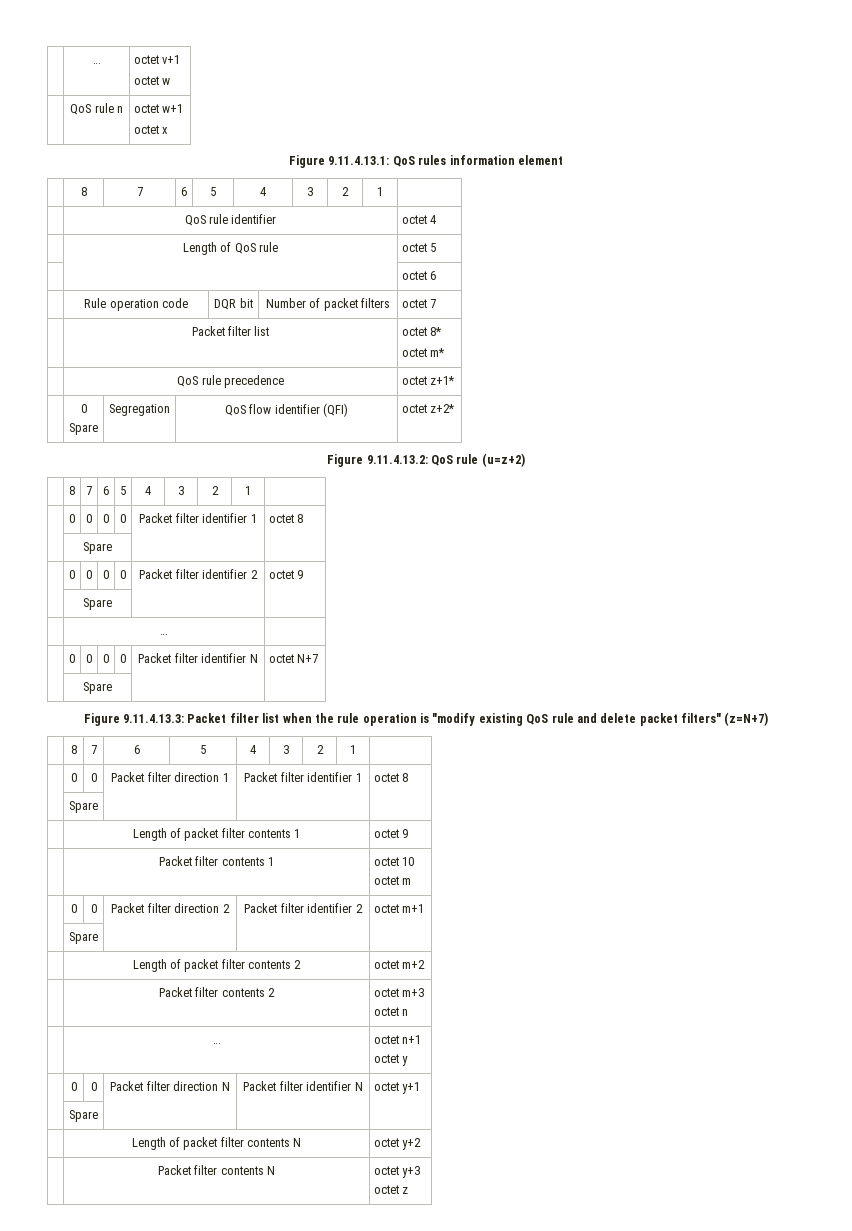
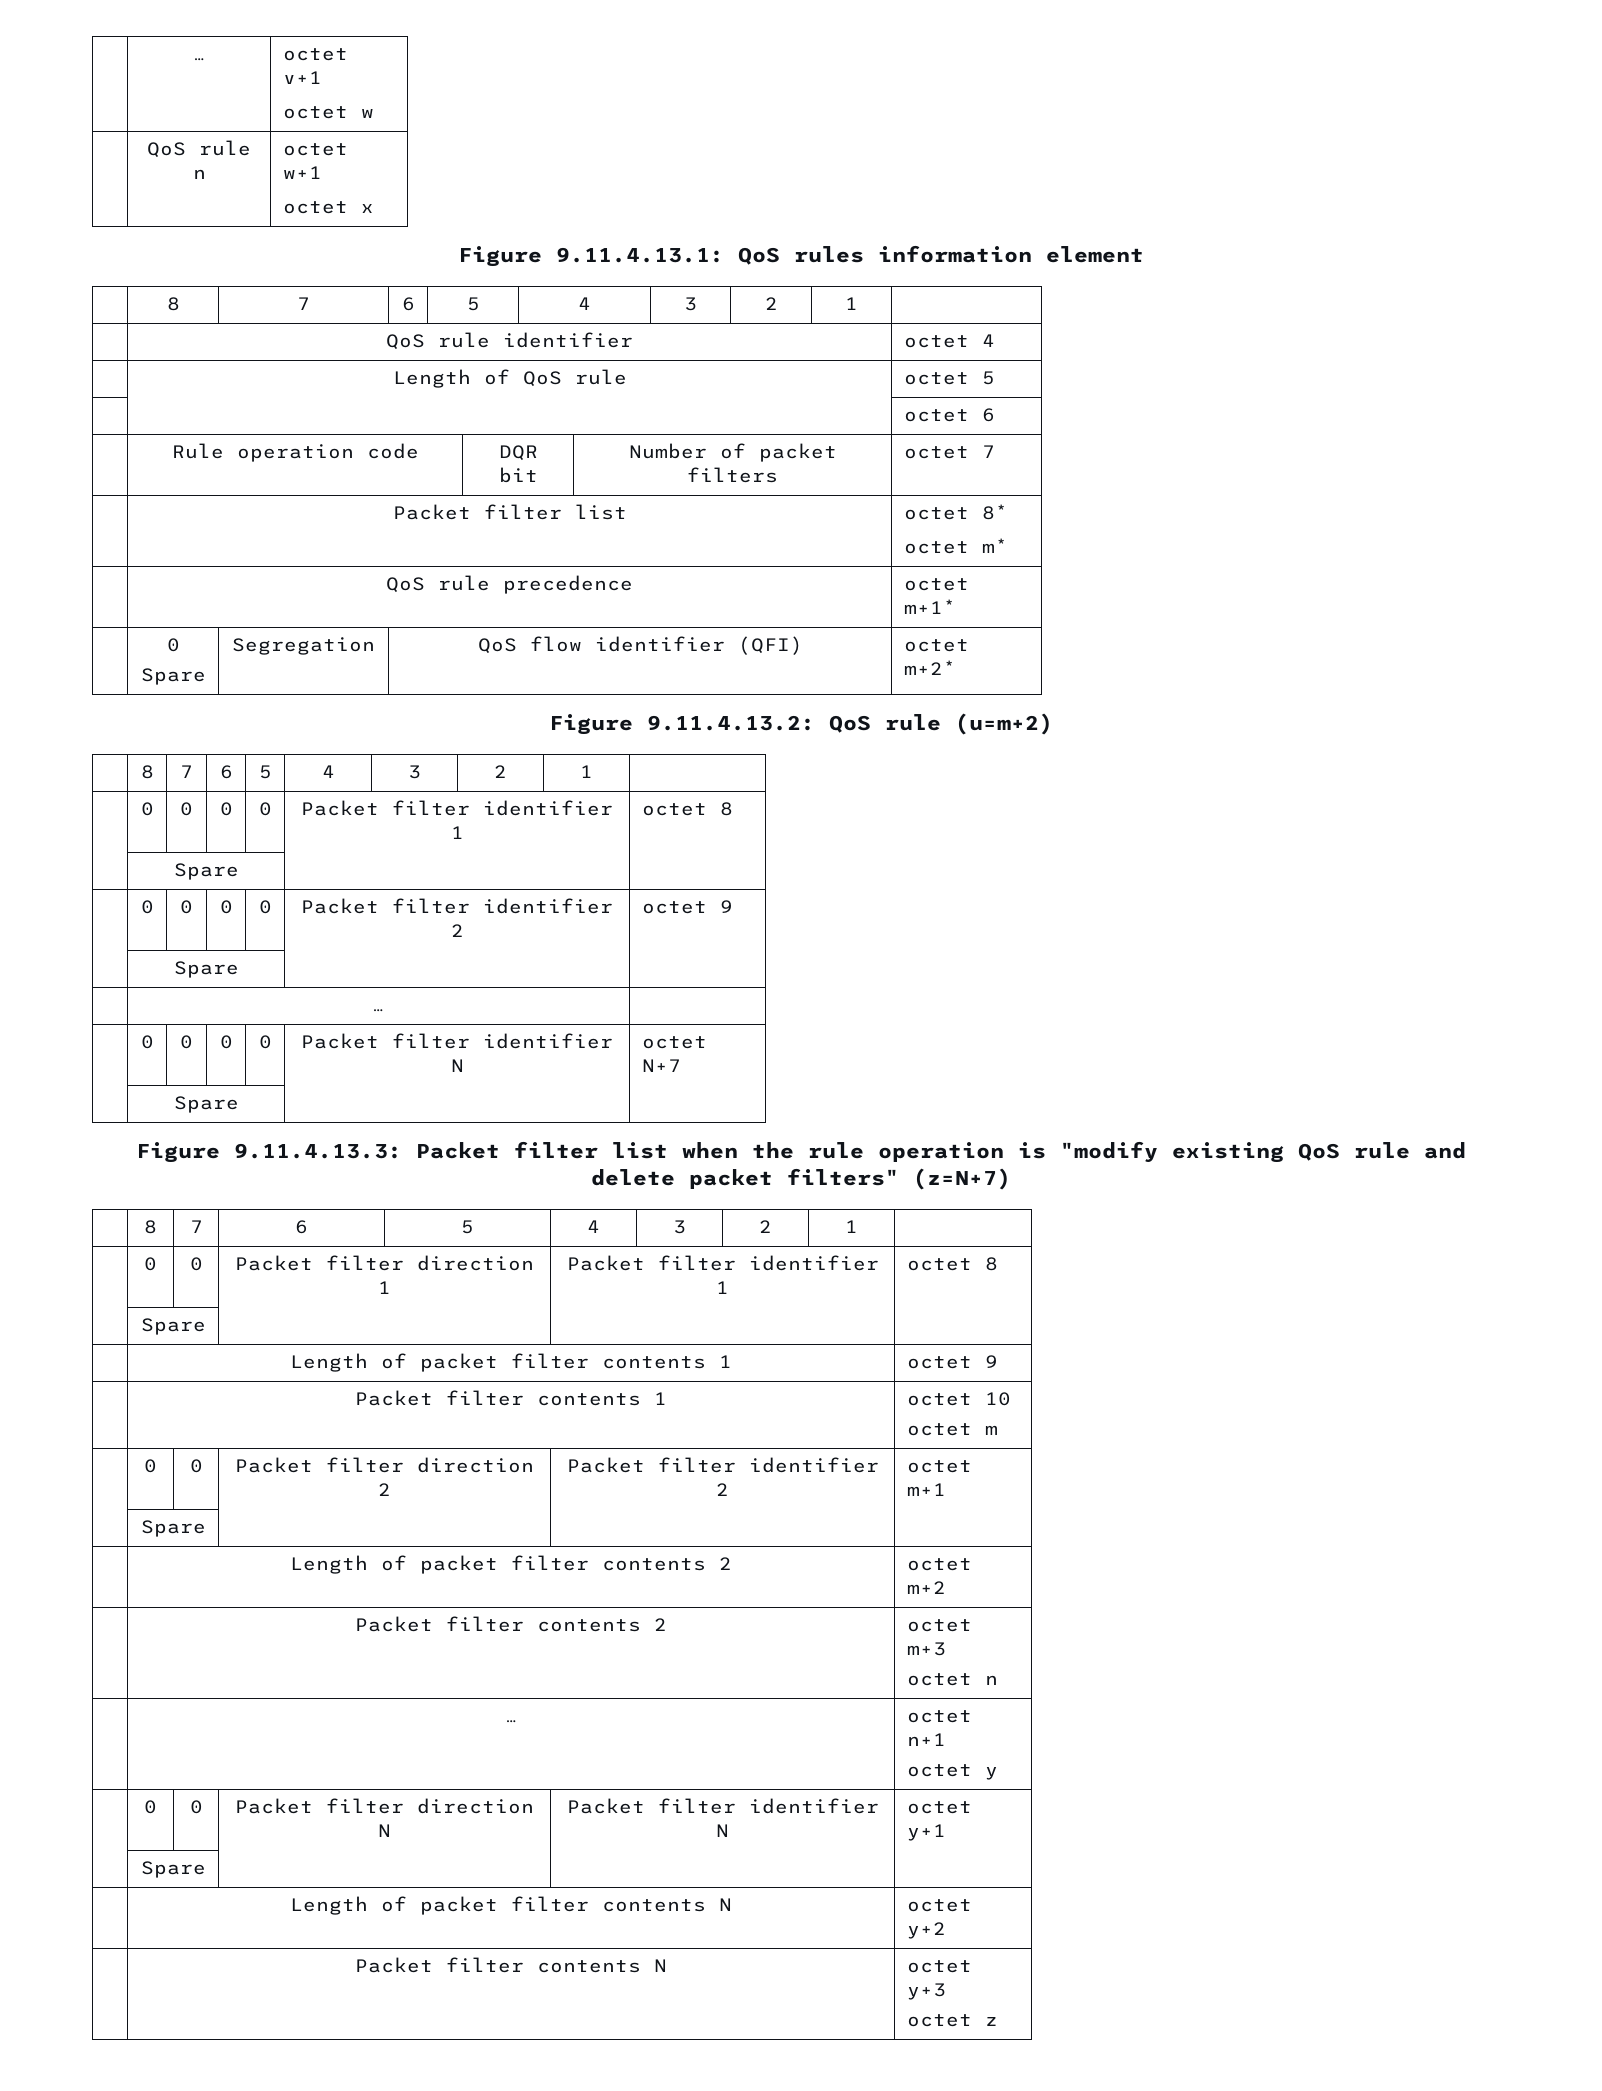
- | QoS rule precedence | octet z+1*
+ | QoS rule precedence | octet m+1*
  | 0
- Spare | Segregation | QoS flow identifier (QFI) | octet z+2*
+ Spare | Segregation | QoS flow identifier (QFI) | octet m+2*
- Figure 9.11.4.13.2: QoS rule (u=z+2)
+ Figure 9.11.4.13.2: QoS rule (u=m+2)

